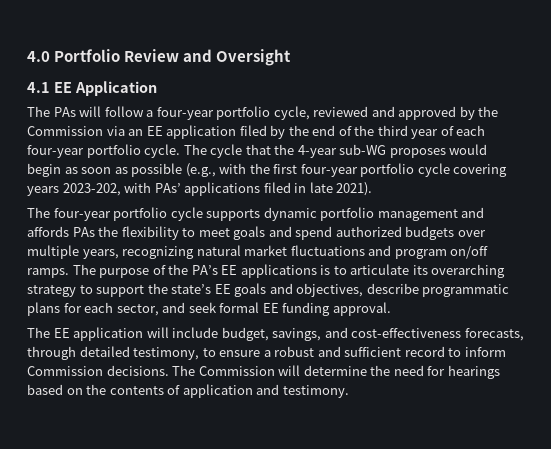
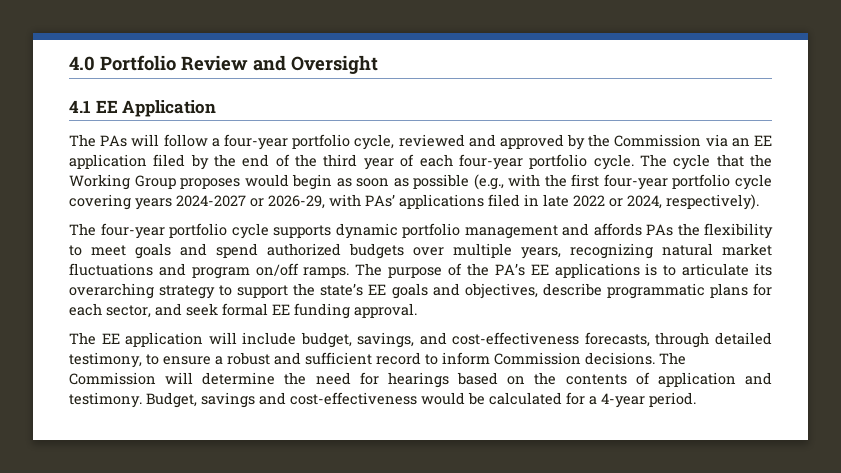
- The cycle that the 4-year sub-WG proposes would begin as soon as possible (e.g., with the first four-year portfolio cycle covering years 2023-202, with PAs’ applications filed in late 2021).
+ The cycle that the Working Group proposes would begin as soon as possible (e.g., with the first four-year portfolio cycle covering years 2024-2027 or 2026-29, with PAs’ applications filed in late 2022 or 2024, respectively).
+ Budget, savings and cost-effectiveness would be calculated for a 4-year period.

